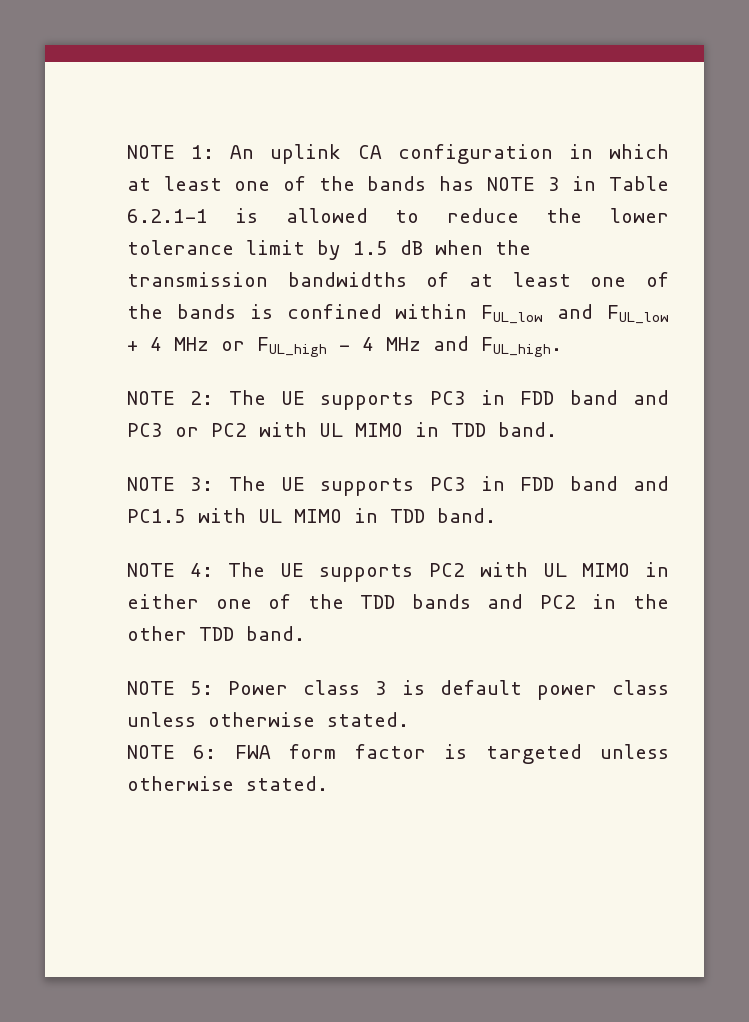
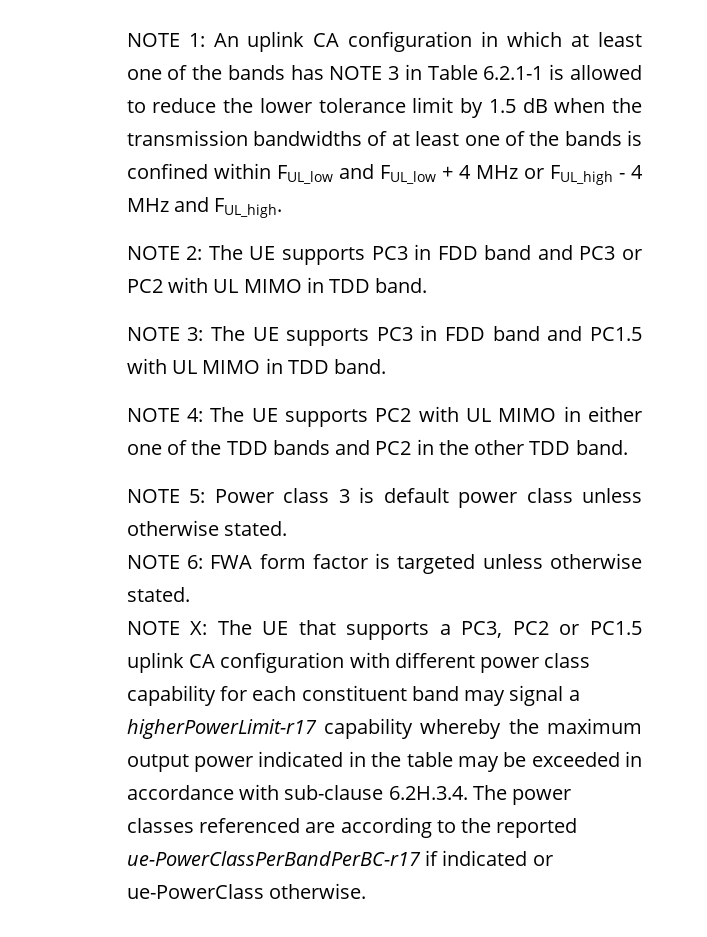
+ NOTE X: The UE that supports a PC3, PC2 or PC1.5 uplink CA configuration with different power class capability for each constituent band may signal a higherPowerLimit-r17 capability whereby the maximum output power indicated in the table may be exceeded in accordance with sub-clause 6.2H.3.4. The power classes referenced are according to the reported ue-PowerClassPerBandPerBC-r17 if indicated or ue-PowerClass otherwise.

